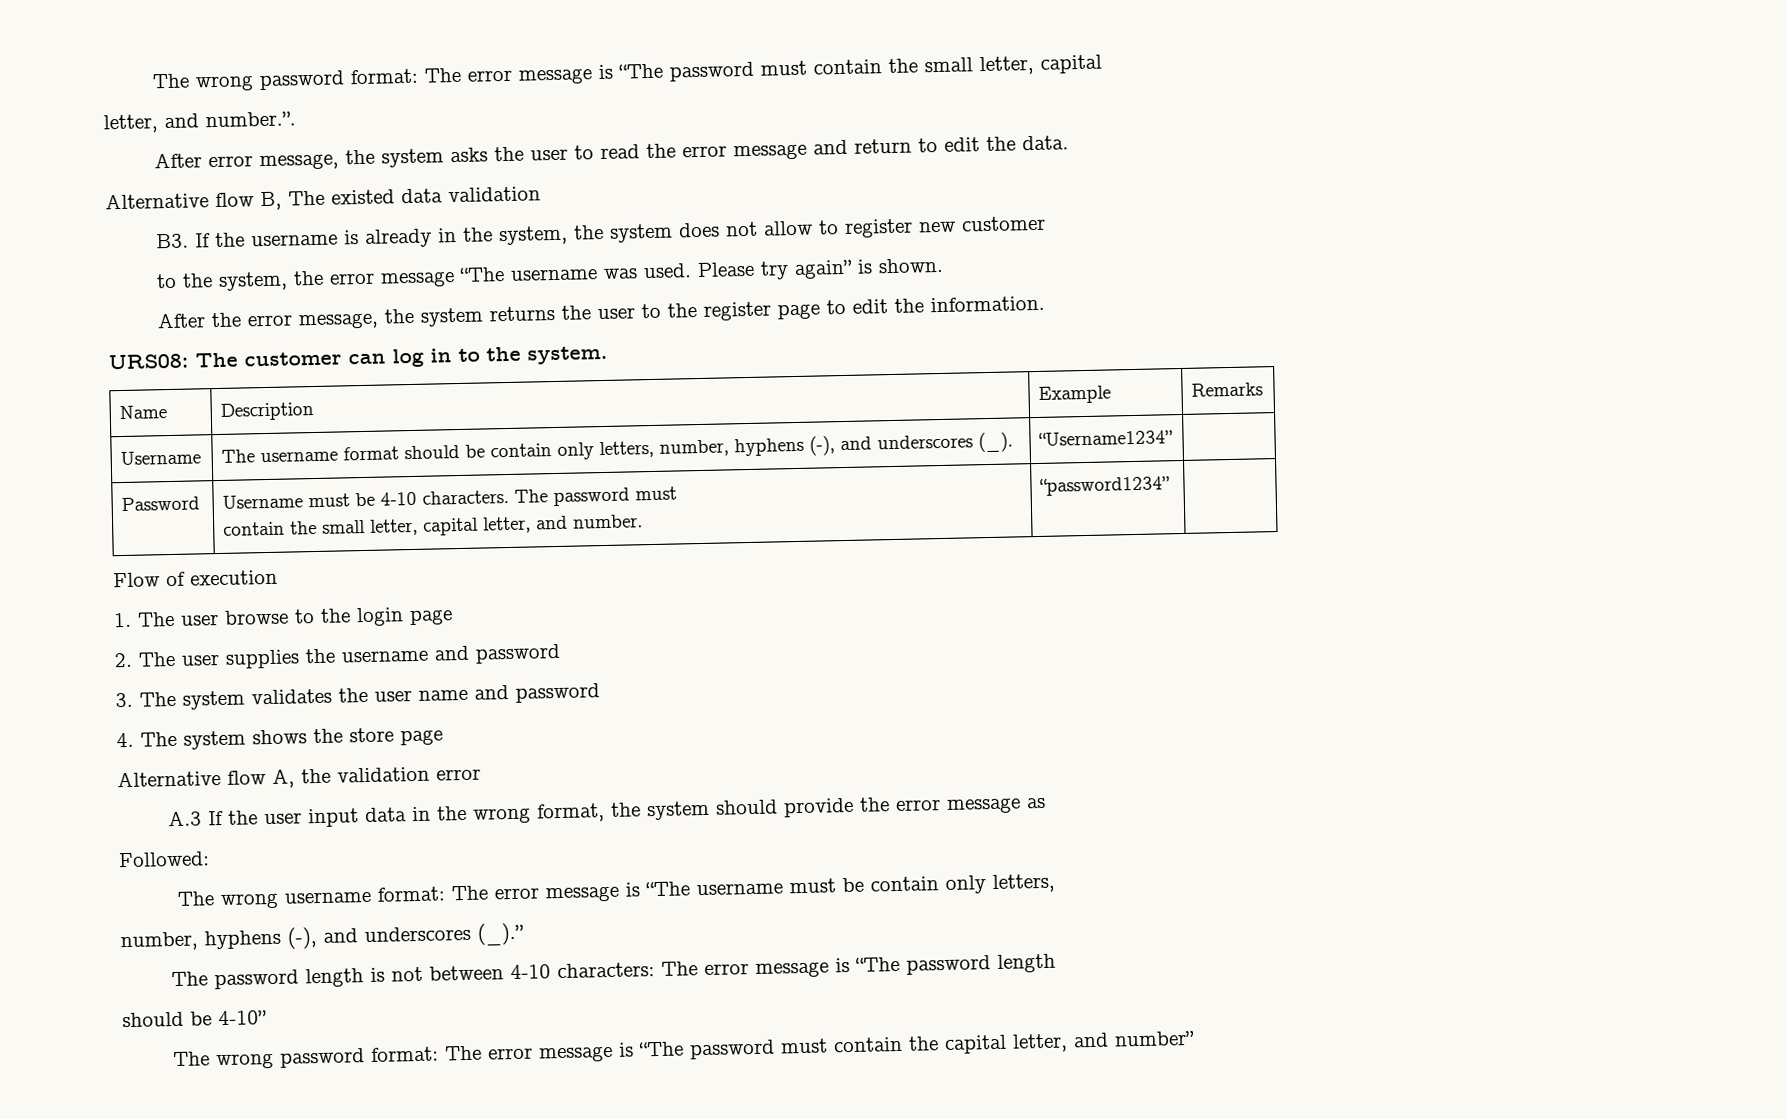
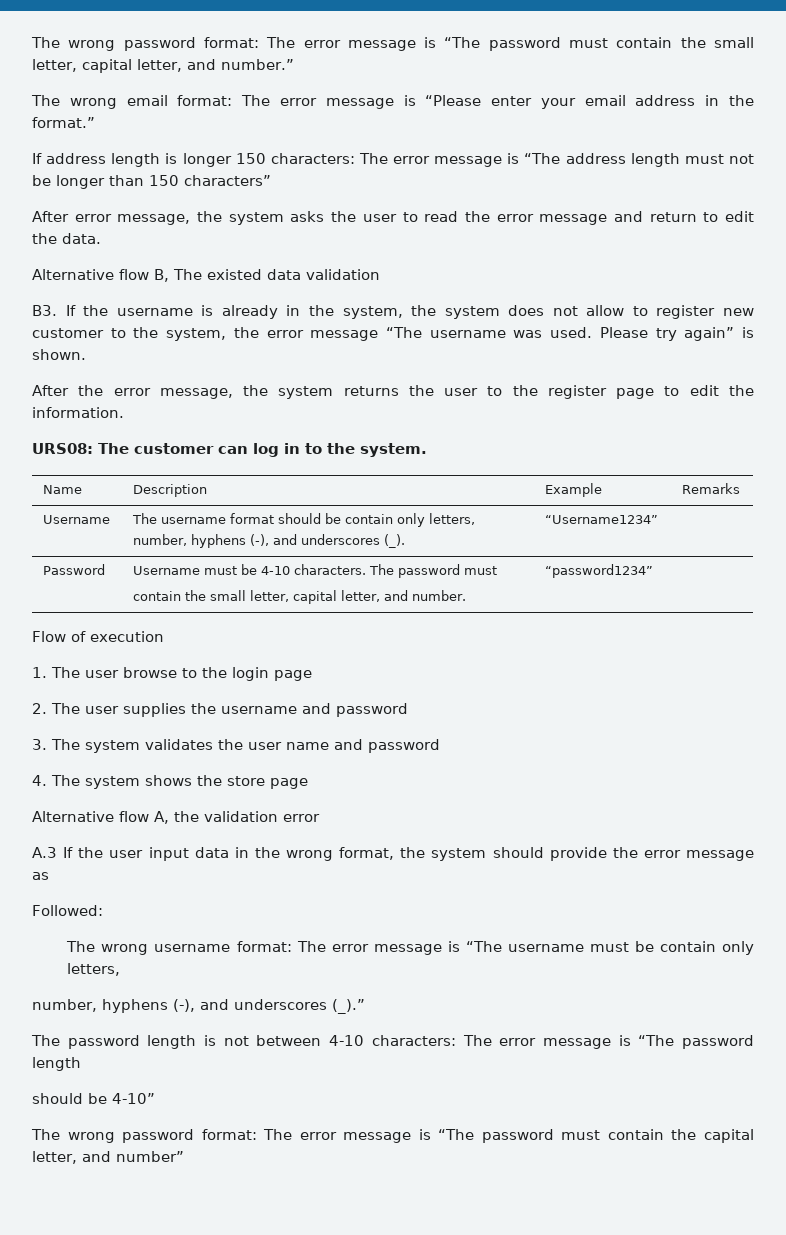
- The wrong password format: The error message is “The password must contain the small letter, capital
- letter, and number.”.
+ The wrong password format: The error message is “The password must contain the small letter, capital letter, and number.”
+ The wrong email format: The error message is “Please enter your email address in the format.”
+ If address length is longer 150 characters: The error message is “The address length must not be longer than 150 characters”
- B3. If the username is already in the system, the system does not allow to register new customer
- to the system, the error message “The username was used.
+ B3. If the username is already in the system, the system does not allow to register new customer to the system, the error message “The username was used.

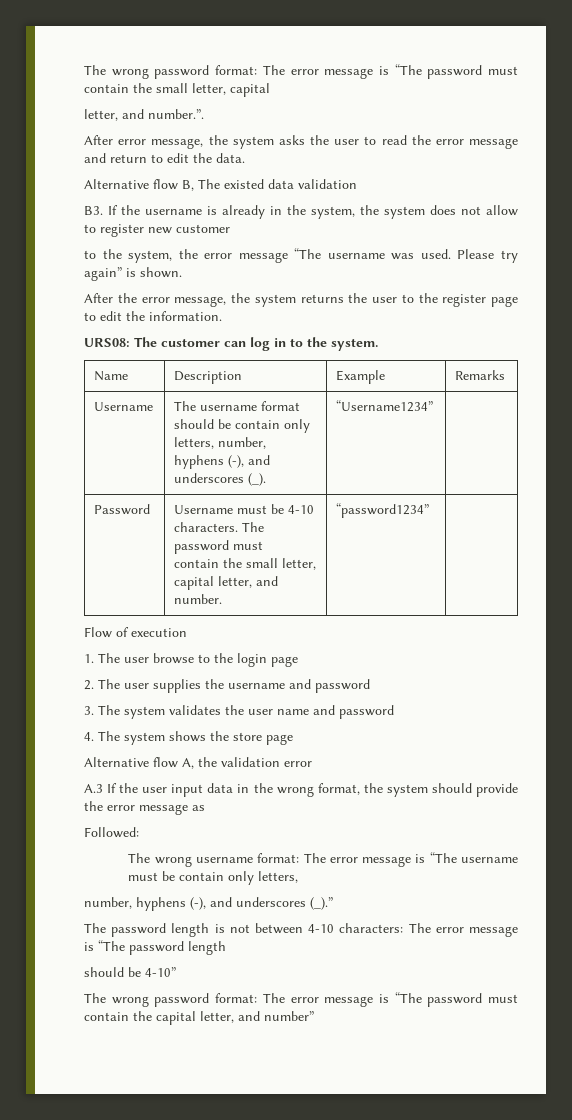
- The wrong password format: The error message is “The password must contain the small letter, capital letter, and number.”
- The wrong email format: The error message is “Please enter your email address in the format.”
- If address length is longer 150 characters: The error message is “The address length must not be longer than 150 characters”
+ The wrong password format: The error message is “The password must contain the small letter, capital
+ letter, and number.”.
- B3. If the username is already in the system, the system does not allow to register new customer to the system, the error message “The username was used.
+ B3. If the username is already in the system, the system does not allow to register new customer
+ to the system, the error message “The username was used.

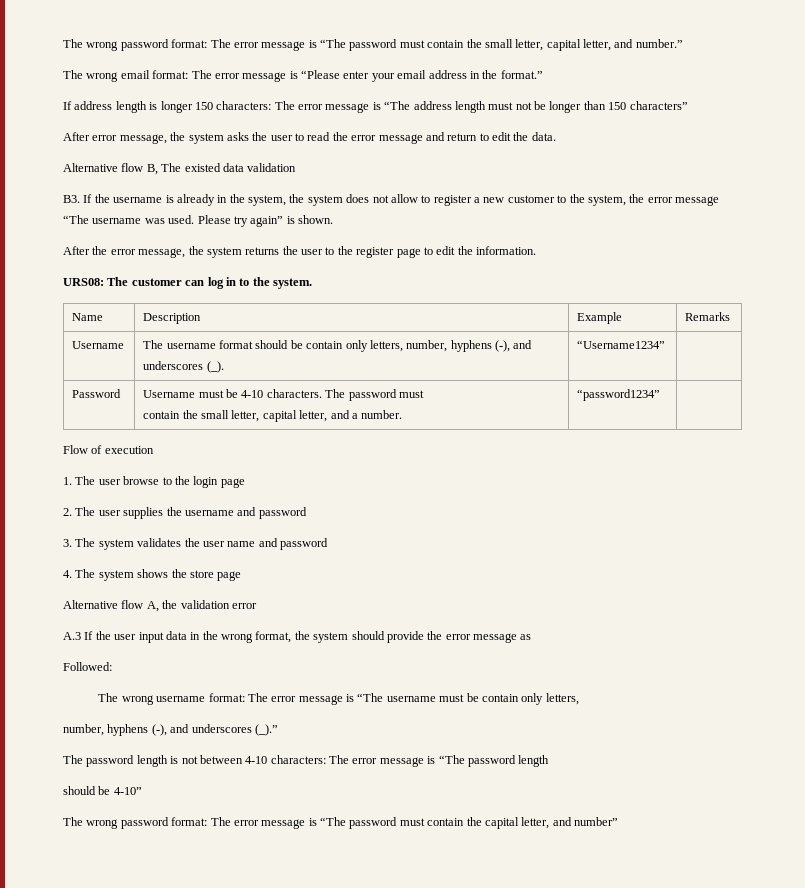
- The wrong password format: The error message is “The password must contain the small letter, capital
- letter, and number.”.
+ The wrong password format: The error message is “The password must contain the small letter, capital letter, and number.”
+ The wrong email format: The error message is “Please enter your email address in the format.”
+ If address length is longer 150 characters: The error message is “The address length must not be longer than 150 characters”
- B3. If the username is already in the system, the system does not allow to register new customer
- to the system, the error message “The username was used.
+ B3. If the username is already in the system, the system does not allow to register a new customer to the system, the error message “The username was used.
  Password | Username must be 4-10 characters. The password must
- contain the small letter, capital letter, and number. | “password1234” |
+ contain the small letter, capital letter, and a number. | “password1234” |

